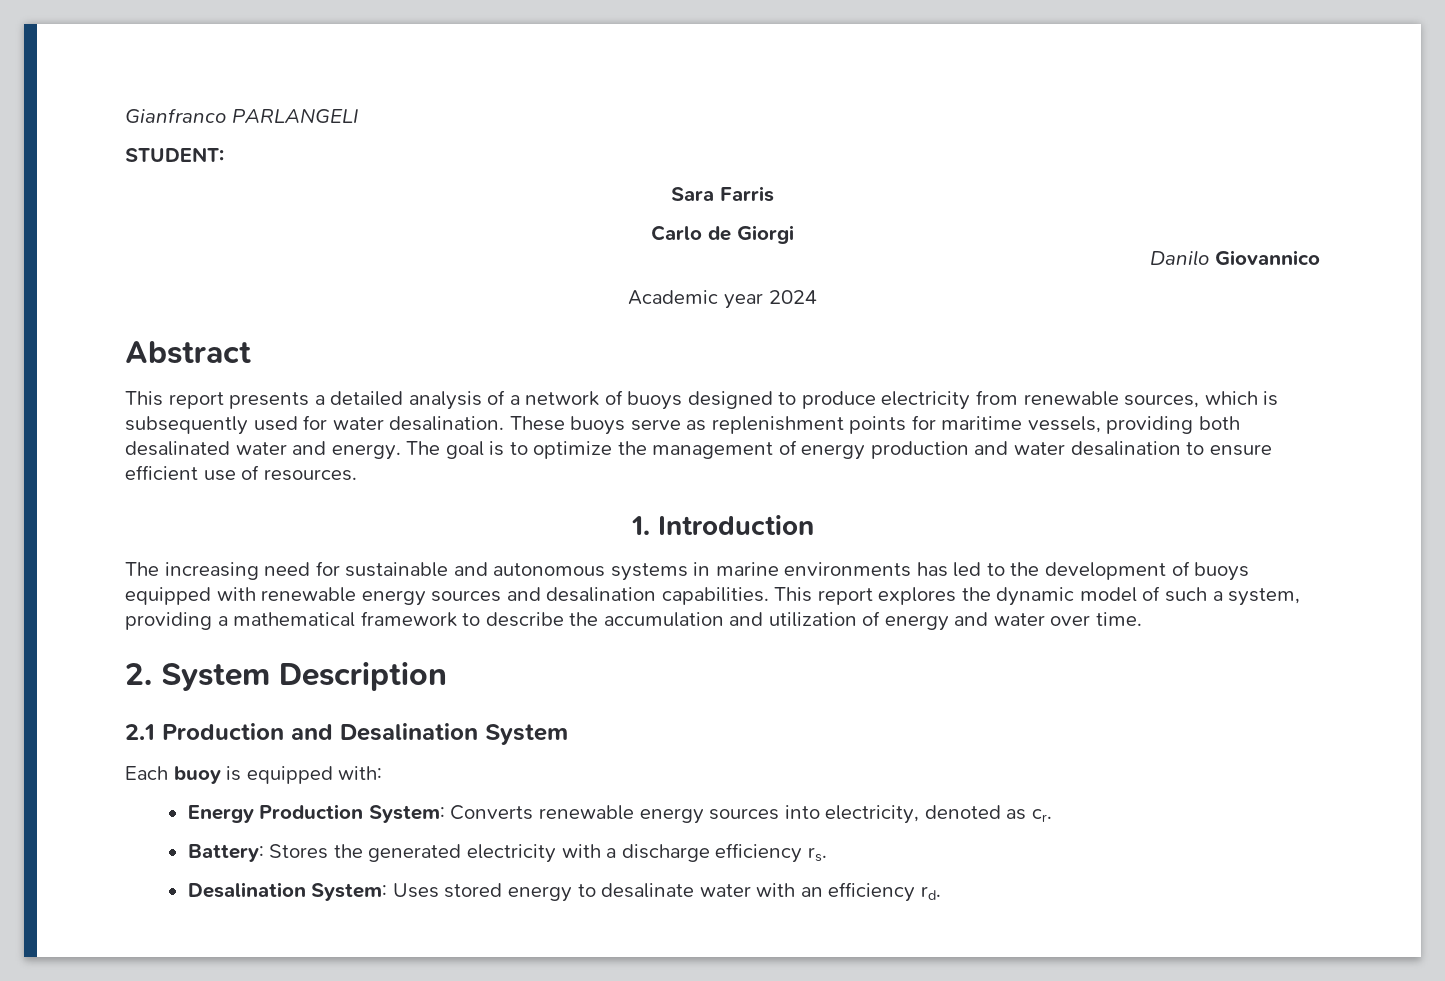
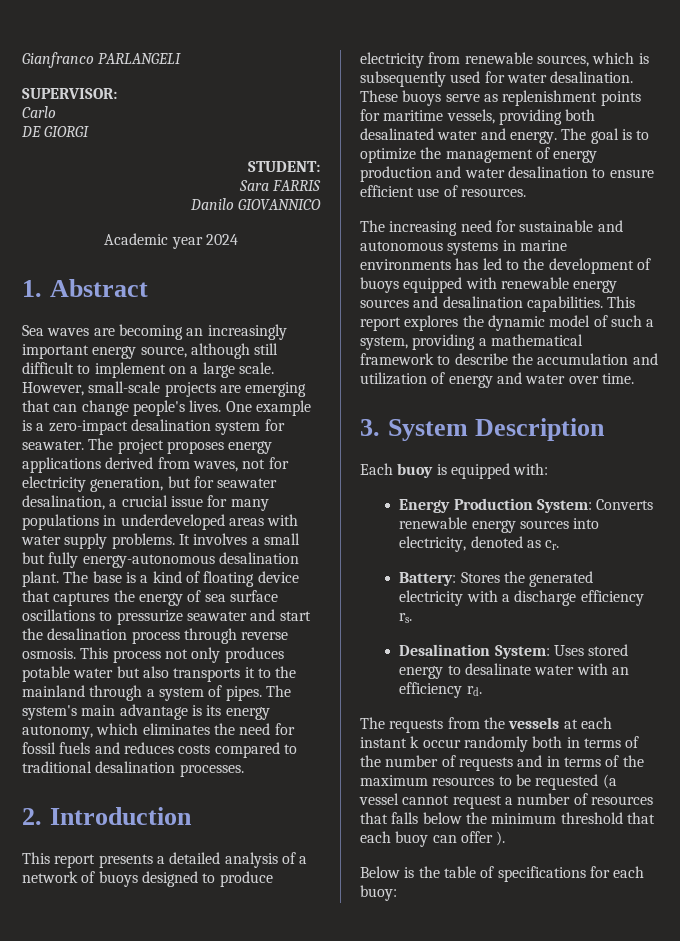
+ SUPERVISOR:
+ Carlo
+ DE GIORGI
  STUDENT:
- Sara Farris
- Carlo de Giorgi
+ Sara FARRIS
- Danilo Giovannico
+ Danilo GIOVANNICO
- Abstract
+ 1. Abstract
+ Sea waves are becoming an increasingly important energy source, although still difficult to implement on a large scale. However, small-scale projects are emerging that can change people's lives. One example is a zero-impact desalination system for seawater. The project proposes energy applications derived from waves, not for electricity generation, but for seawater desalination, a crucial issue for many populations in underdeveloped areas with water supply problems. It involves a small but fully energy-autonomous desalination plant. The base is a kind of floating device that captures the energy of sea surface oscillations to pressurize seawater and start the desalination process through reverse osmosis. This process not only produces potable water but also transports it to the mainland through a system of pipes. The system's main advantage is its energy autonomy, which eliminates the need for fossil fuels and reduces costs compared to traditional desalination processes.
+ 2. Introduction
- 1. Introduction
- 2. System Description
+ 3. System Description
- 2.1 Production and Desalination System
+ The requests from the vessels at each instant k occur randomly both in terms of the number of requests and in terms of the maximum resources to be requested (a vessel cannot request a number of resources that falls below the minimum threshold that each buoy can offer ).
+ Below is the table of specifications for each buoy:

